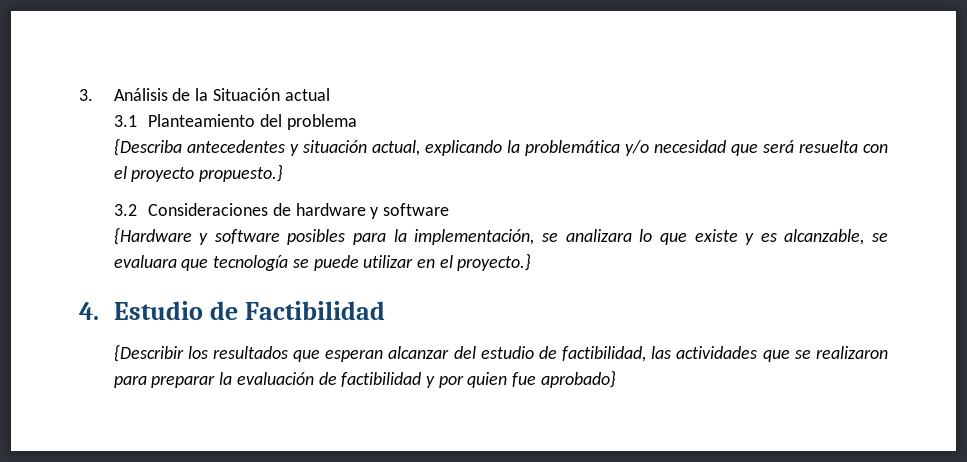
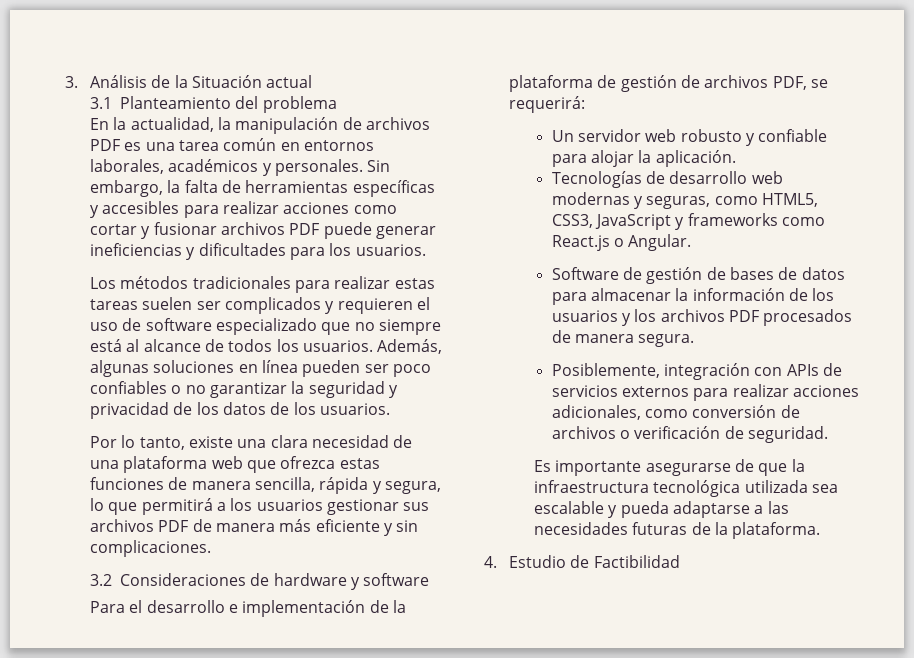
- {Describa antecedentes y situación actual, explicando la problemática y/o necesidad que será resuelta con el proyecto propuesto.}
+ En la actualidad, la manipulación de archivos PDF es una tarea común en entornos laborales, académicos y personales. Sin embargo, la falta de herramientas específicas y accesibles para realizar acciones como cortar y fusionar archivos PDF puede generar ineficiencias y dificultades para los usuarios.
+ Los métodos tradicionales para realizar estas tareas suelen ser complicados y requieren el uso de software especializado que no siempre está al alcance de todos los usuarios. Además, algunas soluciones en línea pueden ser poco confiables o no garantizar la seguridad y privacidad de los datos de los usuarios.
+ Por lo tanto, existe una clara necesidad de una plataforma web que ofrezca estas funciones de manera sencilla, rápida y segura, lo que permitirá a los usuarios gestionar sus archivos PDF de manera más eficiente y sin complicaciones.
- {Hardware y software posibles para la implementación, se analizara lo que existe y es alcanzable, se evaluara que tecnología se puede utilizar en el proyecto.}
+ Para el desarrollo e implementación de la plataforma de gestión de archivos PDF, se requerirá:
+ Un servidor web robusto y confiable para alojar la aplicación.
+ Tecnologías de desarrollo web modernas y seguras, como HTML5, CSS3, JavaScript y frameworks como React.js o Angular.
+ Software de gestión de bases de datos para almacenar la información de los usuarios y los archivos PDF procesados de manera segura.
+ Posiblemente, integración con APIs de servicios externos para realizar acciones adicionales, como conversión de archivos o verificación de seguridad.
+ Es importante asegurarse de que la infraestructura tecnológica utilizada sea escalable y pueda adaptarse a las necesidades futuras de la plataforma.
  4. Estudio de Factibilidad
- {Describir los resultados que esperan alcanzar del estudio de factibilidad, las actividades que se realizaron para preparar la evaluación de factibilidad y por quien fue aprobado}

